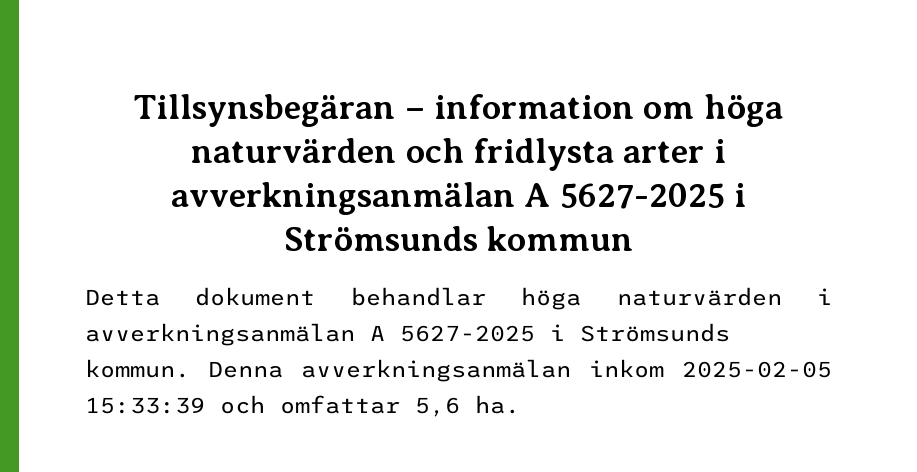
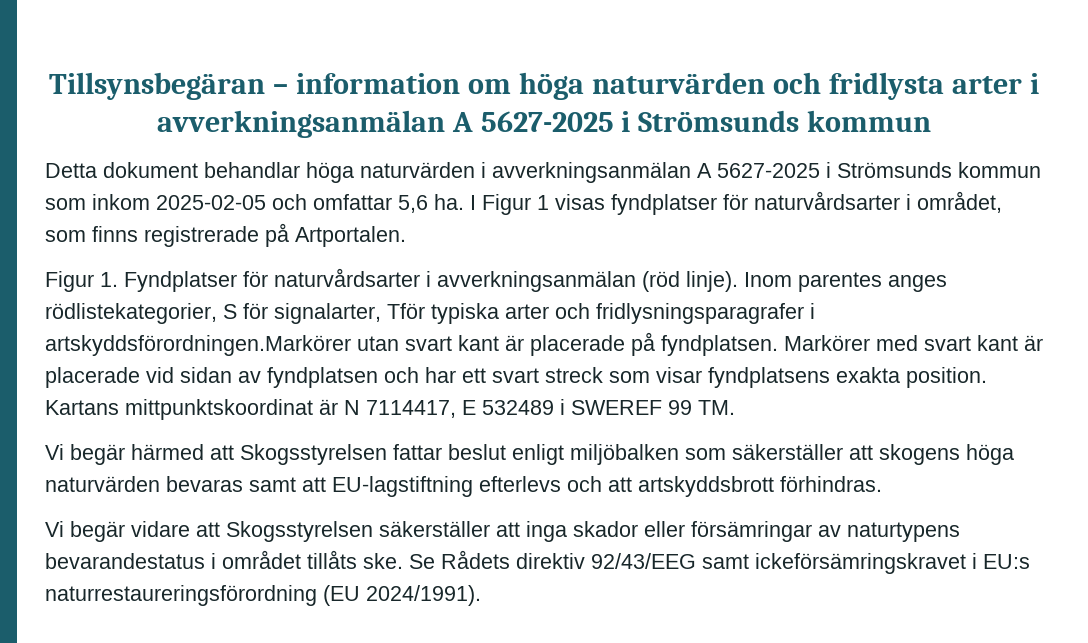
- Detta dokument behandlar höga naturvärden i avverkningsanmälan A 5627-2025 i Strömsunds kommun. Denna avverkningsanmälan inkom 2025-02-05 15:33:39 och omfattar 5,6 ha.
+ Detta dokument behandlar höga naturvärden i avverkningsanmälan A 5627-2025 i Strömsunds kommun som inkom 2025-02-05 och omfattar 5,6 ha.
+ I Figur 1 visas fyndplatser för naturvårdsarter i området, som finns registrerade på Artportalen.
+ Figur 1. Fyndplatser för naturvårdsarter i avverkningsanmälan (röd linje). Inom parentes anges rödlistekategorier, S för signalarter, Tför typiska arter och fridlysningsparagrafer i artskyddsförordningen.Markörer utan svart kant är placerade på fyndplatsen. Markörer med svart kant är placerade vid sidan av fyndplatsen och har ett svart streck som visar fyndplatsens exakta position. Kartans mittpunktskoordinat är N 7114417, E 532489 i SWEREF 99 TM.
+ Vi begär härmed att Skogsstyrelsen fattar beslut enligt miljöbalken som säkerställer att skogens höga naturvärden bevaras samt att EU-lagstiftning efterlevs och att artskyddsbrott förhindras.
+ Vi begär vidare att Skogsstyrelsen säkerställer att inga skador eller försämringar av naturtypens bevarandestatus i området tillåts ske. Se Rådets direktiv 92/43/EEG samt ickeförsämringskravet i EU:s naturrestaureringsförordning (EU 2024/1991).

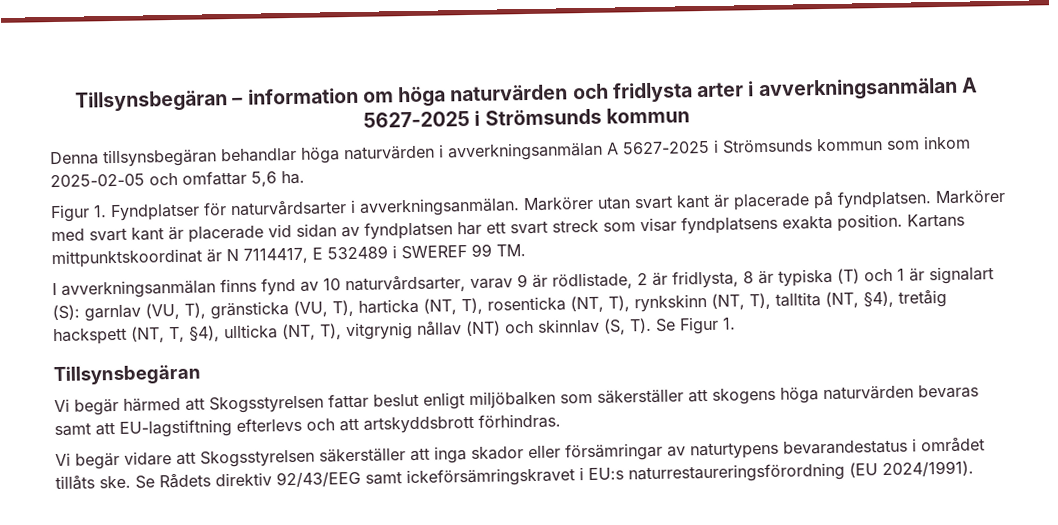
- Detta dokument behandlar höga naturvärden i avverkningsanmälan A 5627-2025 i Strömsunds kommun som inkom 2025-02-05 och omfattar 5,6 ha. I Figur 1 visas fyndplatser för naturvårdsarter i området, som finns registrerade på Artportalen.
+ Denna tillsynsbegäran behandlar höga naturvärden i avverkningsanmälan A 5627-2025 i Strömsunds kommun som inkom 2025-02-05 och omfattar 5,6 ha.
- Figur 1. Fyndplatser för naturvårdsarter i avverkningsanmälan (röd linje). Inom parentes anges rödlistekategorier, S för signalarter, Tför typiska arter och fridlysningsparagrafer i artskyddsförordningen.Markörer utan svart kant är placerade på fyndplatsen.
+ Figur 1. Fyndplatser för naturvårdsarter i avverkningsanmälan. Markörer utan svart kant är placerade på fyndplatsen.
- Markörer med svart kant är placerade vid sidan av fyndplatsen och har ett svart streck som visar fyndplatsens exakta position.
+ Markörer med svart kant är placerade vid sidan av fyndplatsen har ett svart streck som visar fyndplatsens exakta position.
+ I avverkningsanmälan finns fynd av 10 naturvårdsarter, varav 9 är rödlistade, 2 är fridlysta, 8 är typiska (T) och 1 är signalart (S): garnlav (VU, T), gränsticka (VU, T), harticka (NT, T), rosenticka (NT, T), rynkskinn (NT, T), talltita (NT, §4), tretåig hackspett (NT, T, §4), ullticka (NT, T), vitgrynig nållav (NT) och skinnlav (S, T). Se Figur 1.
+ Tillsynsbegäran

